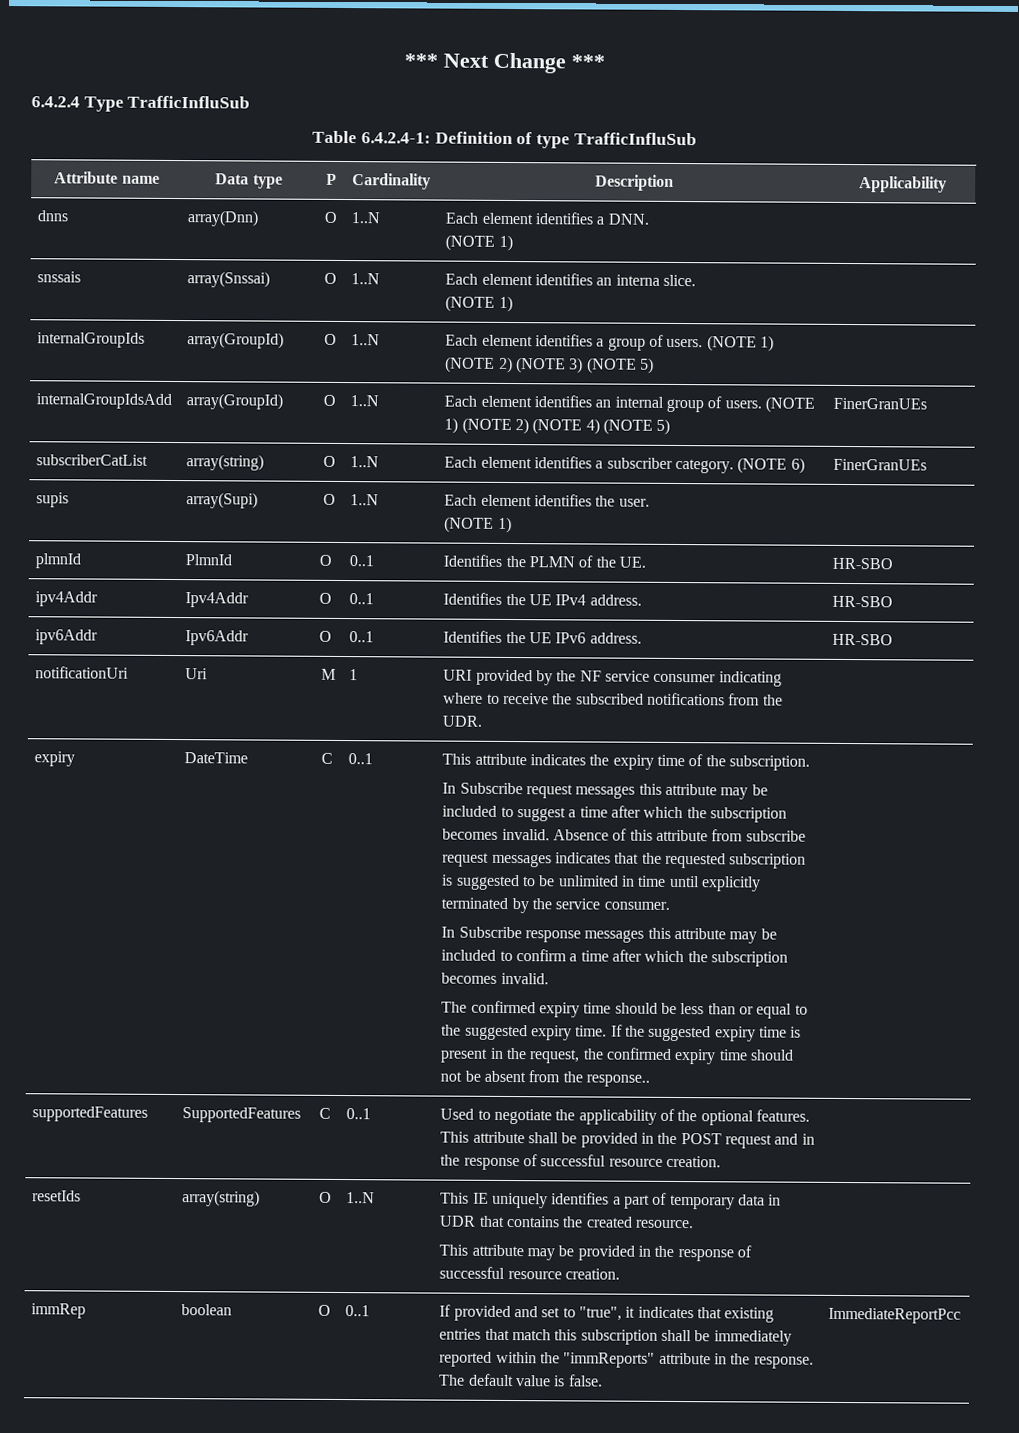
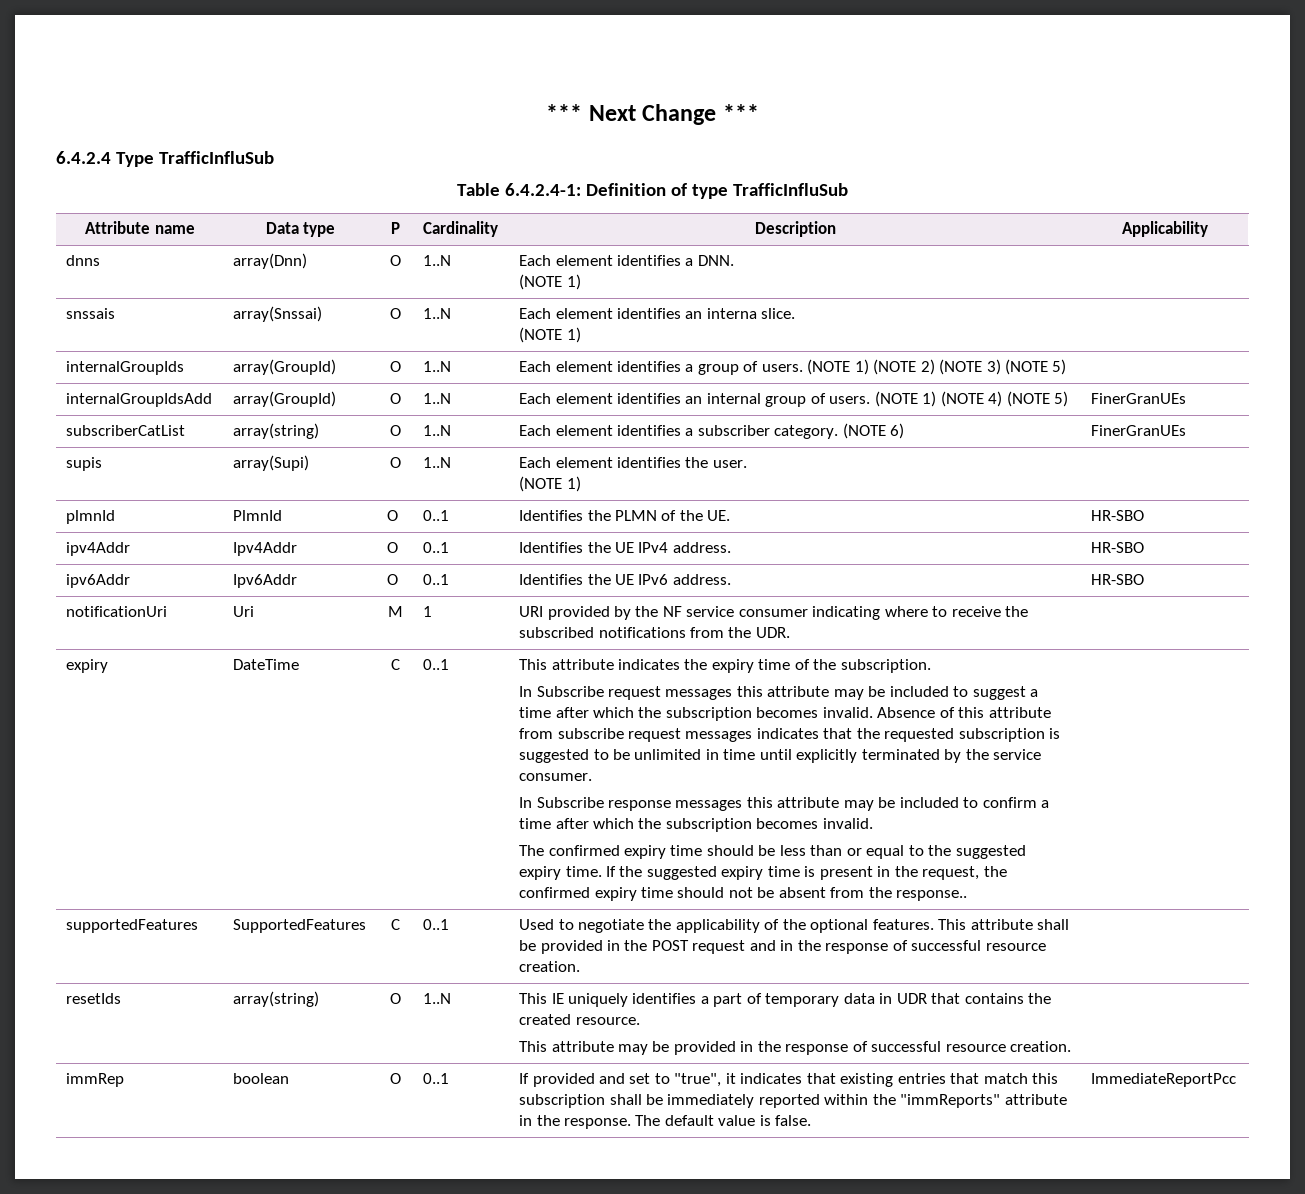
- internalGroupIdsAdd | array(GroupId) | O | 1..N | Each element identifies an internal group of users. (NOTE 1) (NOTE 2) (NOTE 4) (NOTE 5) | FinerGranUEs
+ internalGroupIdsAdd | array(GroupId) | O | 1..N | Each element identifies an internal group of users. (NOTE 1) (NOTE 4) (NOTE 5) | FinerGranUEs

